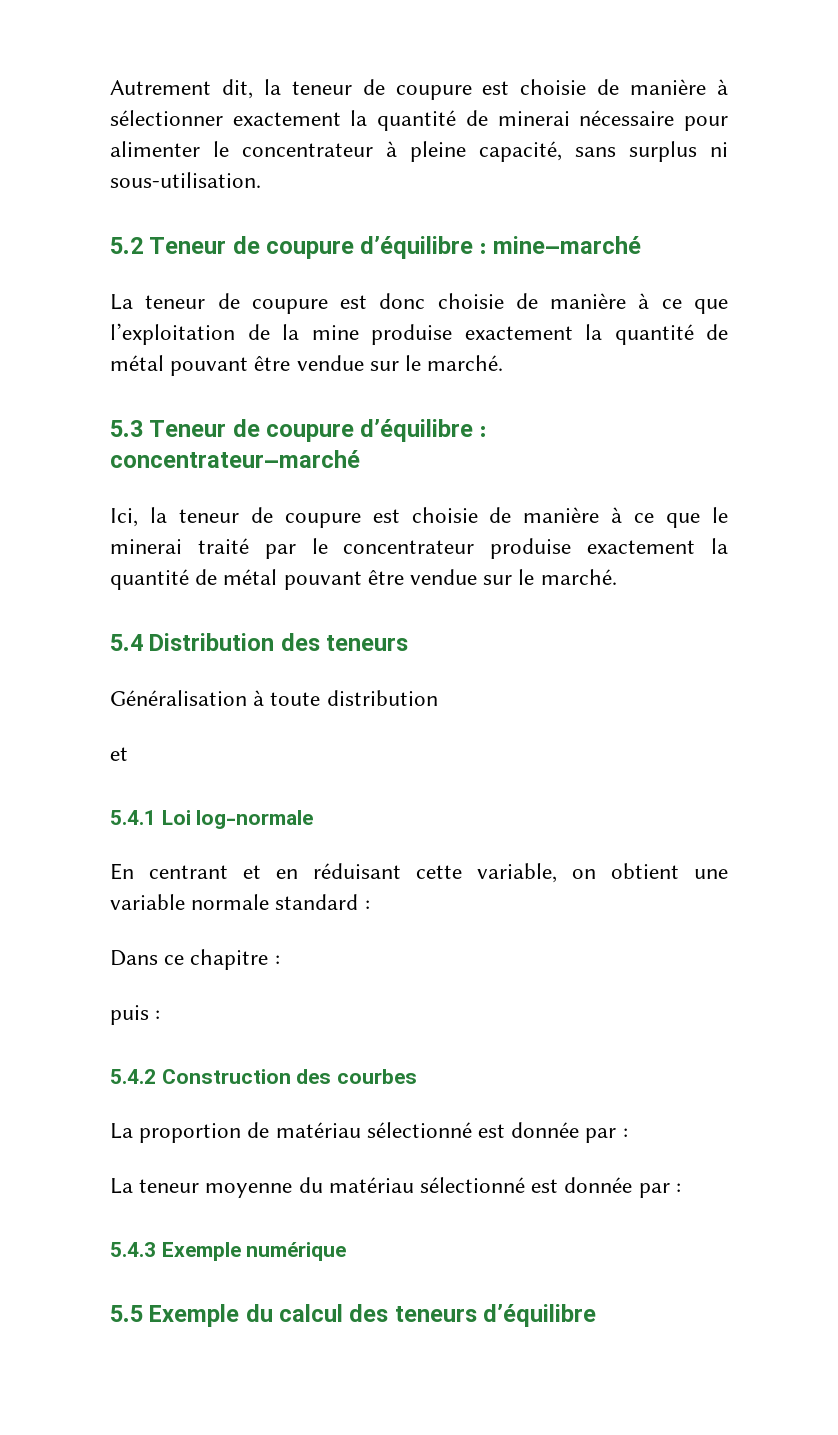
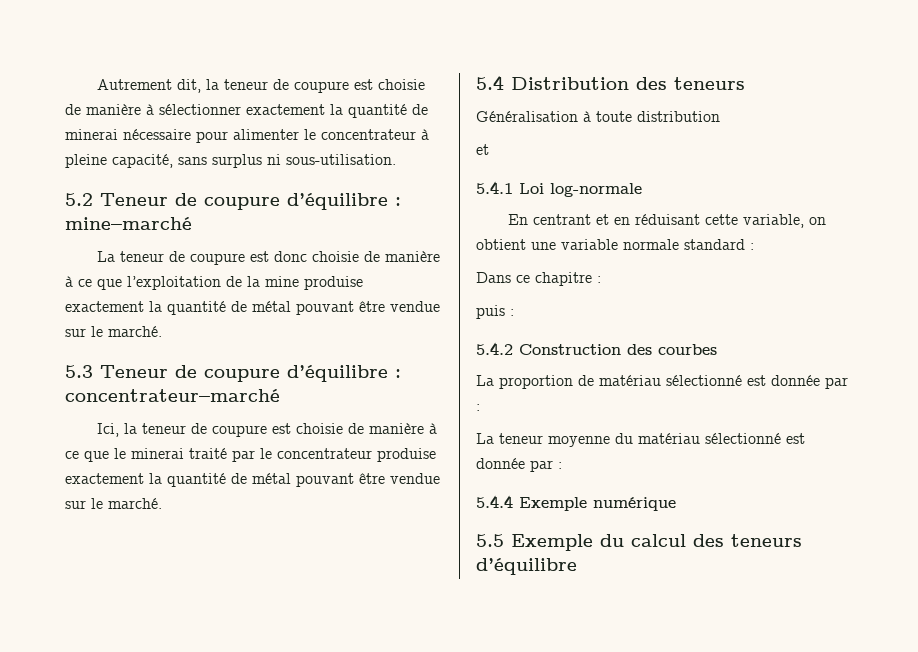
- 5.4.3 Exemple numérique
+ 5.4.4 Exemple numérique

